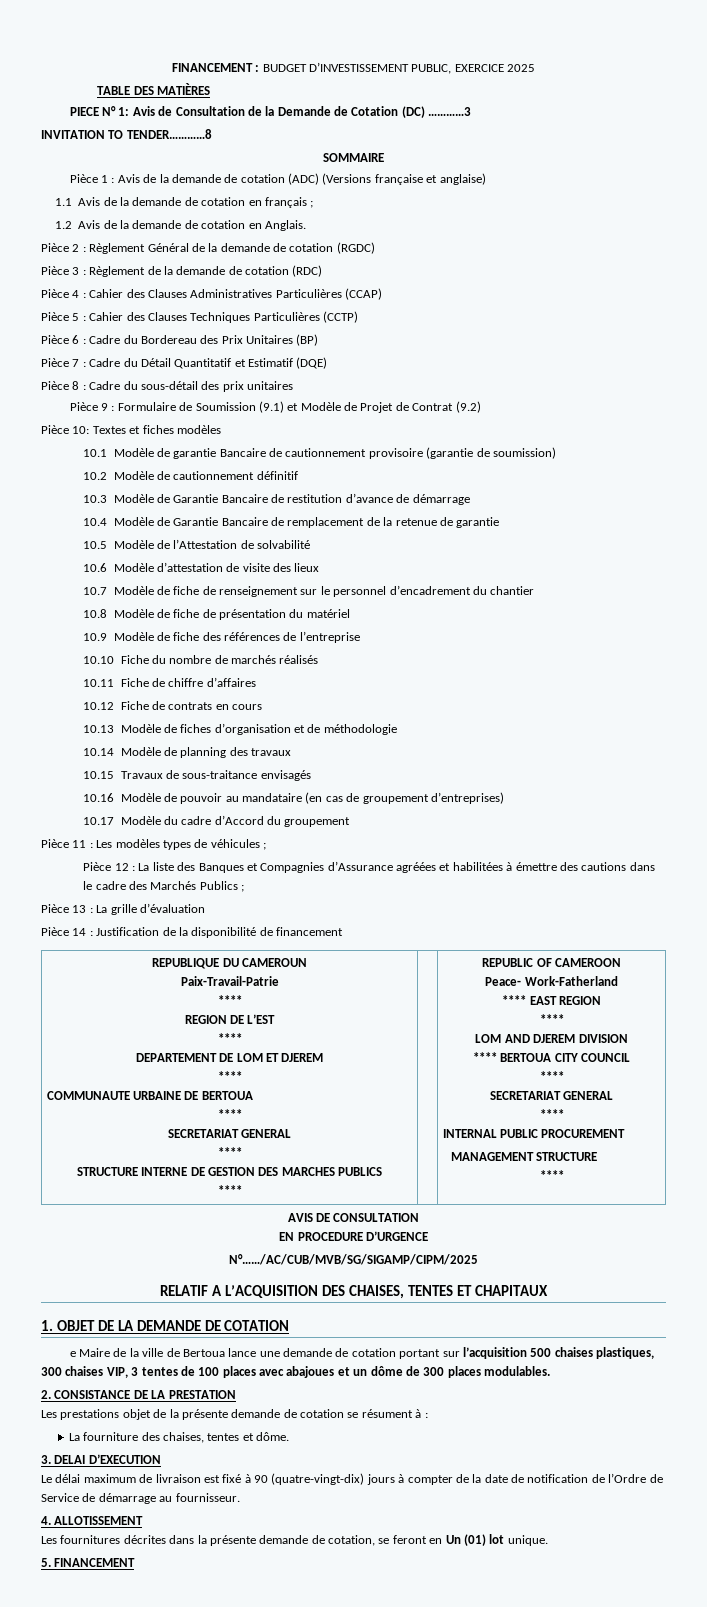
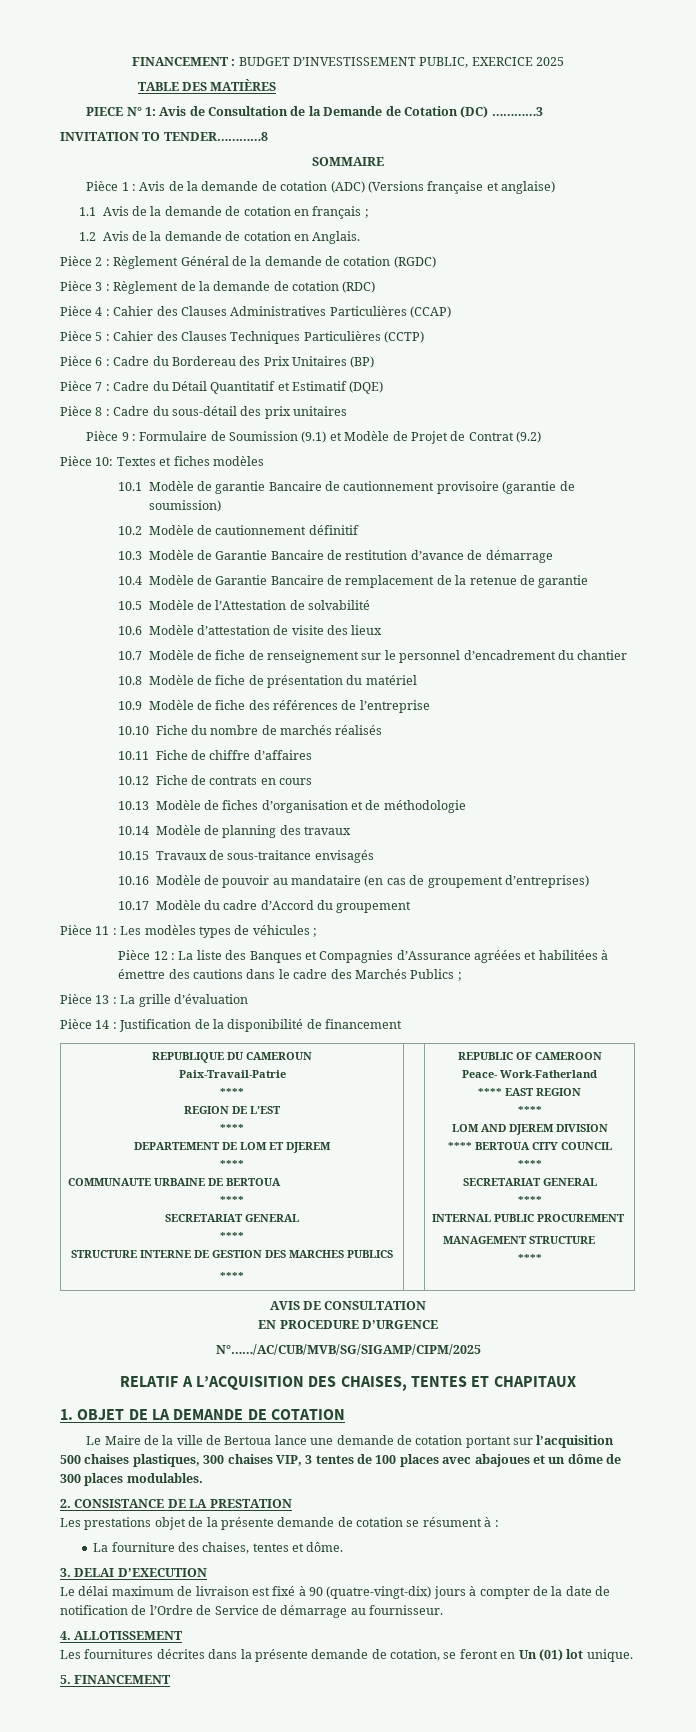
- e Maire de la ville de Bertoua lance une demande de cotation portant sur l’acquisition 500 chaises plastiques, 300 chaises VIP, 3 tentes de 100 places avec abajoues et un dôme de 300 places modulables.
+ Le Maire de la ville de Bertoua lance une demande de cotation portant sur l’acquisition 500 chaises plastiques, 300 chaises VIP, 3 tentes de 100 places avec abajoues et un dôme de 300 places modulables.

